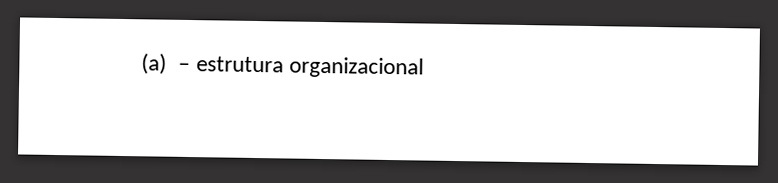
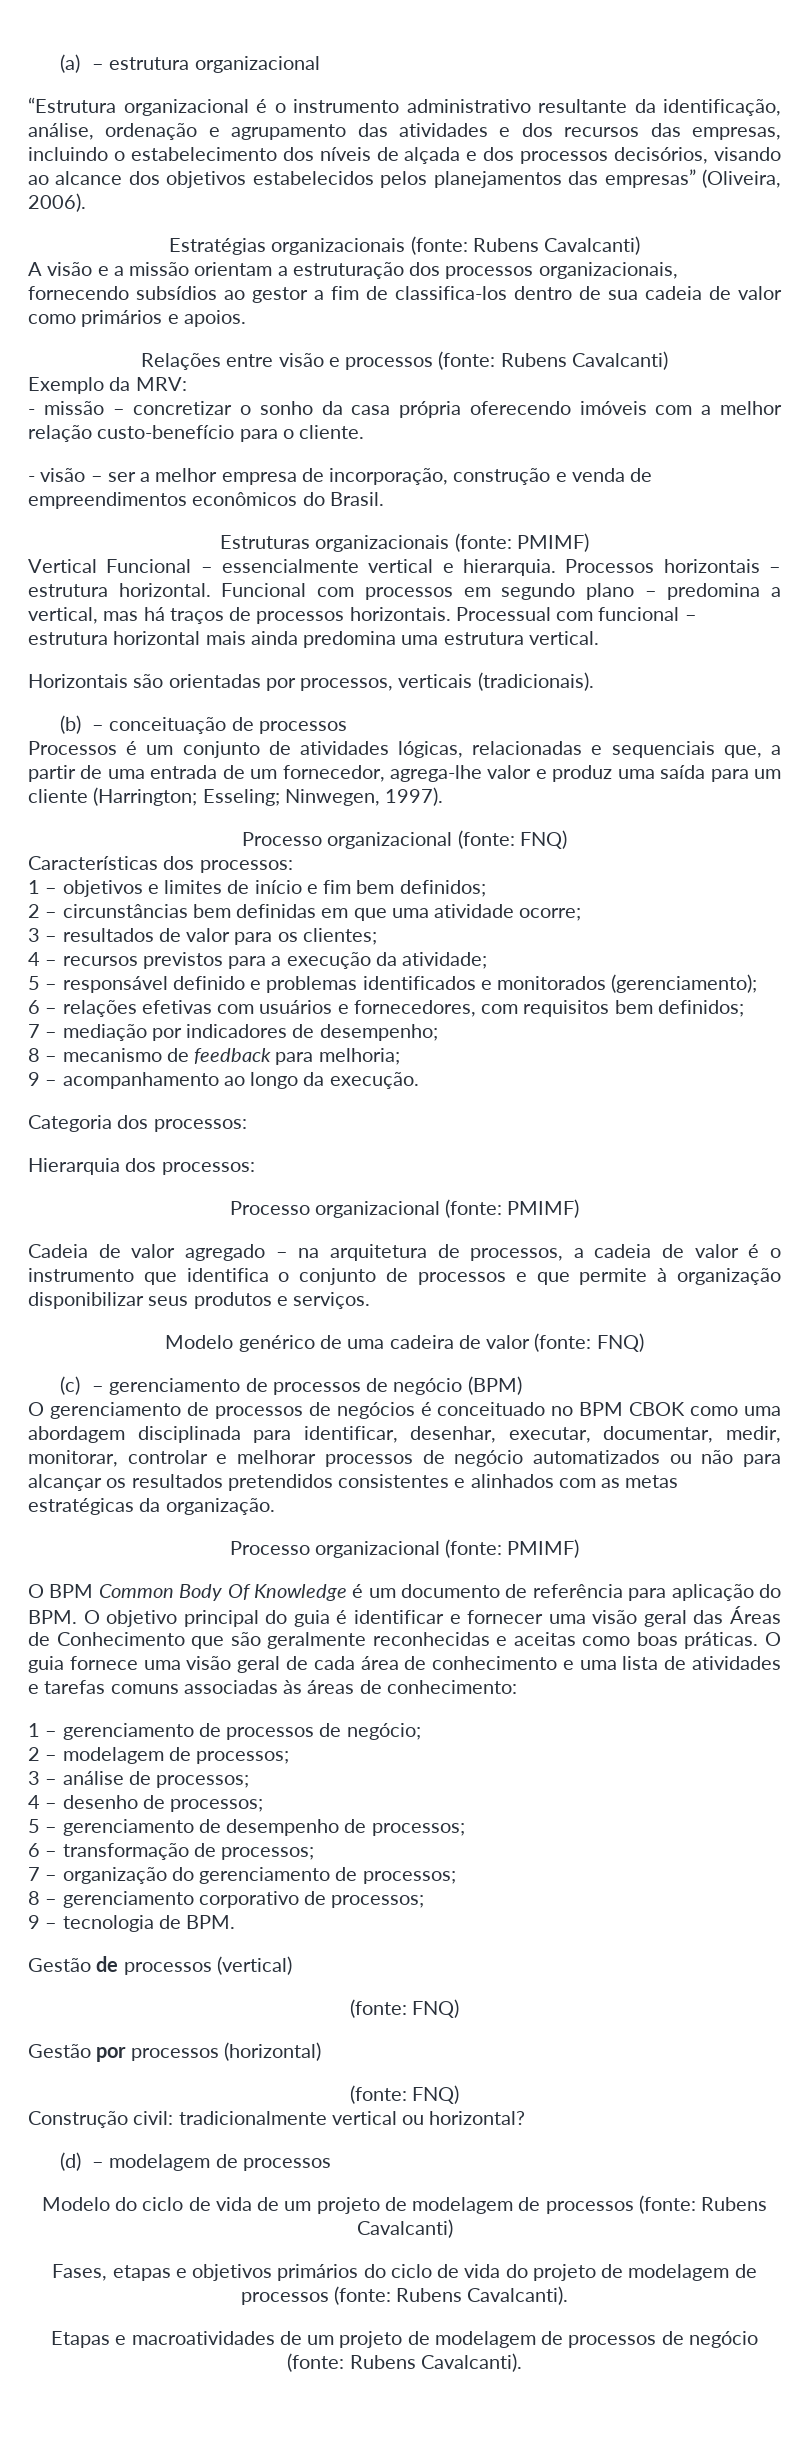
+ “Estrutura organizacional é o instrumento administrativo resultante da identificação, análise, ordenação e agrupamento das atividades e dos recursos das empresas, incluindo o estabelecimento dos níveis de alçada e dos processos decisórios, visando ao alcance dos objetivos estabelecidos pelos planejamentos das empresas” (Oliveira, 2006).
+ Estratégias organizacionais (fonte: Rubens Cavalcanti)
+ A visão e a missão orientam a estruturação dos processos organizacionais, fornecendo subsídios ao gestor a fim de classifica-los dentro de sua cadeia de valor como primários e apoios.
+ Relações entre visão e processos (fonte: Rubens Cavalcanti)
+ Exemplo da MRV:
+ - missão – concretizar o sonho da casa própria oferecendo imóveis com a melhor relação custo-benefício para o cliente.
+ - visão – ser a melhor empresa de incorporação, construção e venda de empreendimentos econômicos do Brasil.
+ Estruturas organizacionais (fonte: PMIMF)
+ Vertical Funcional – essencialmente vertical e hierarquia. Processos horizontais – estrutura horizontal. Funcional com processos em segundo plano – predomina a vertical, mas há traços de processos horizontais. Processual com funcional – estrutura horizontal mais ainda predomina uma estrutura vertical.
+ Horizontais são orientadas por processos, verticais (tradicionais).
+ (b) – conceituação de processos
+ Processos é um conjunto de atividades lógicas, relacionadas e sequenciais que, a partir de uma entrada de um fornecedor, agrega-lhe valor e produz uma saída para um cliente (Harrington; Esseling; Ninwegen, 1997).
+ Processo organizacional (fonte: FNQ)
+ Características dos processos:
+ 1 – objetivos e limites de início e fim bem definidos;
+ 2 – circunstâncias bem definidas em que uma atividade ocorre;
+ 3 – resultados de valor para os clientes;
+ 4 – recursos previstos para a execução da atividade;
+ 5 – responsável definido e problemas identificados e monitorados (gerenciamento);
+ 6 – relações efetivas com usuários e fornecedores, com requisitos bem definidos;
+ 7 – mediação por indicadores de desempenho;
+ 8 – mecanismo de feedback para melhoria;
+ 9 – acompanhamento ao longo da execução.
+ Categoria dos processos:
+ Hierarquia dos processos:
+ Processo organizacional (fonte: PMIMF)
+ Cadeia de valor agregado – na arquitetura de processos, a cadeia de valor é o instrumento que identifica o conjunto de processos e que permite à organização disponibilizar seus produtos e serviços.
+ Modelo genérico de uma cadeira de valor (fonte: FNQ)
+ (c) – gerenciamento de processos de negócio (BPM)
+ O gerenciamento de processos de negócios é conceituado no BPM CBOK como uma abordagem disciplinada para identificar, desenhar, executar, documentar, medir, monitorar, controlar e melhorar processos de negócio automatizados ou não para alcançar os resultados pretendidos consistentes e alinhados com as metas estratégicas da organização.
+ Processo organizacional (fonte: PMIMF)
+ O BPM Common Body Of Knowledge é um documento de referência para aplicação do BPM. O objetivo principal do guia é identificar e fornecer uma visão geral das Áreas de Conhecimento que são geralmente reconhecidas e aceitas como boas práticas. O guia fornece uma visão geral de cada área de conhecimento e uma lista de atividades e tarefas comuns associadas às áreas de conhecimento:
+ 1 – gerenciamento de processos de negócio;
+ 2 – modelagem de processos;
+ 3 – análise de processos;
+ 4 – desenho de processos;
+ 5 – gerenciamento de desempenho de processos;
+ 6 – transformação de processos;
+ 7 – organização do gerenciamento de processos;
+ 8 – gerenciamento corporativo de processos;
+ 9 – tecnologia de BPM.
+ Gestão de processos (vertical)
+ (fonte: FNQ)
+ Gestão por processos (horizontal)
+ (fonte: FNQ)
+ Construção civil: tradicionalmente vertical ou horizontal?
+ (d) – modelagem de processos
+ Modelo do ciclo de vida de um projeto de modelagem de processos (fonte: Rubens Cavalcanti)
+ Fases, etapas e objetivos primários do ciclo de vida do projeto de modelagem de processos (fonte: Rubens Cavalcanti).
+ Etapas e macroatividades de um projeto de modelagem de processos de negócio (fonte: Rubens Cavalcanti).

